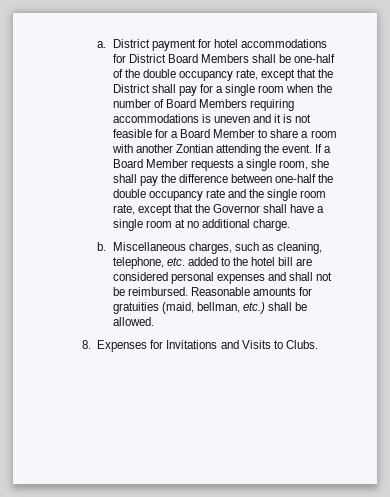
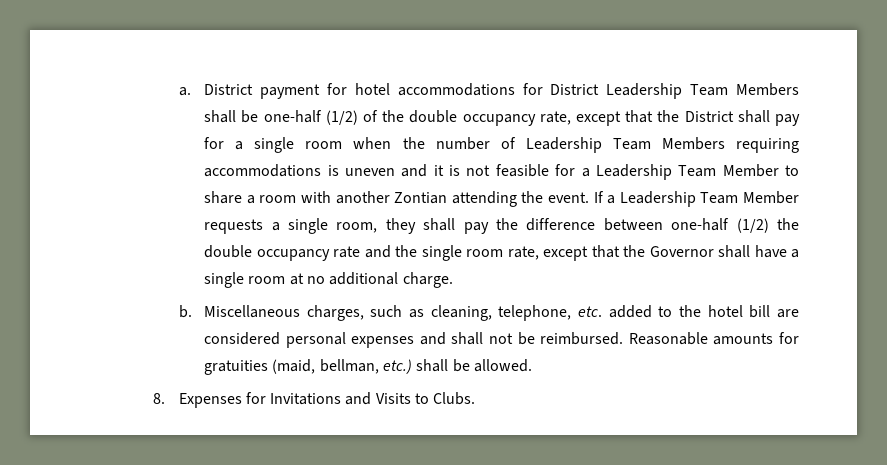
- District payment for hotel accommodations for District Board Members shall be one-half of the double occupancy rate, except that the District shall pay for a single room when the number of Board Members requiring accommodations is uneven and it is not feasible for a Board Member to share a room with another Zontian attending the event.
+ District payment for hotel accommodations for District Leadership Team Members shall be one-half (1/2) of the double occupancy rate, except that the District shall pay for a single room when the number of Leadership Team Members requiring accommodations is uneven and it is not feasible for a Leadership Team Member to share a room with another Zontian attending the event.
- If a Board Member requests a single room, she shall pay the difference between one-half the double occupancy rate and the single room rate, except that the Governor shall have a single room at no additional charge.
+ If a Leadership Team Member requests a single room, they shall pay the difference between one-half (1/2) the double occupancy rate and the single room rate, except that the Governor shall have a single room at no additional charge.

